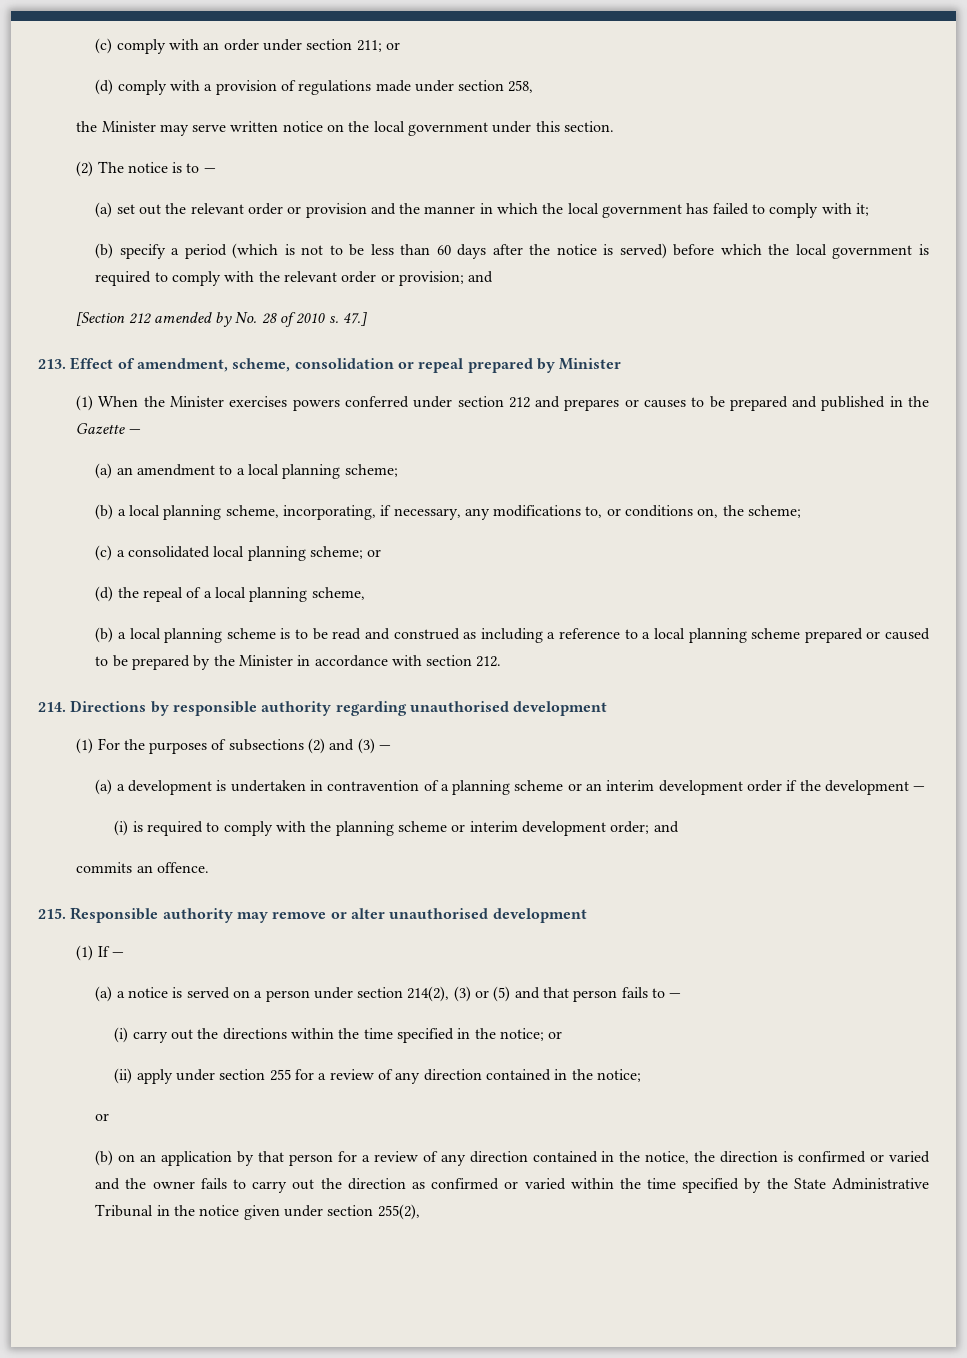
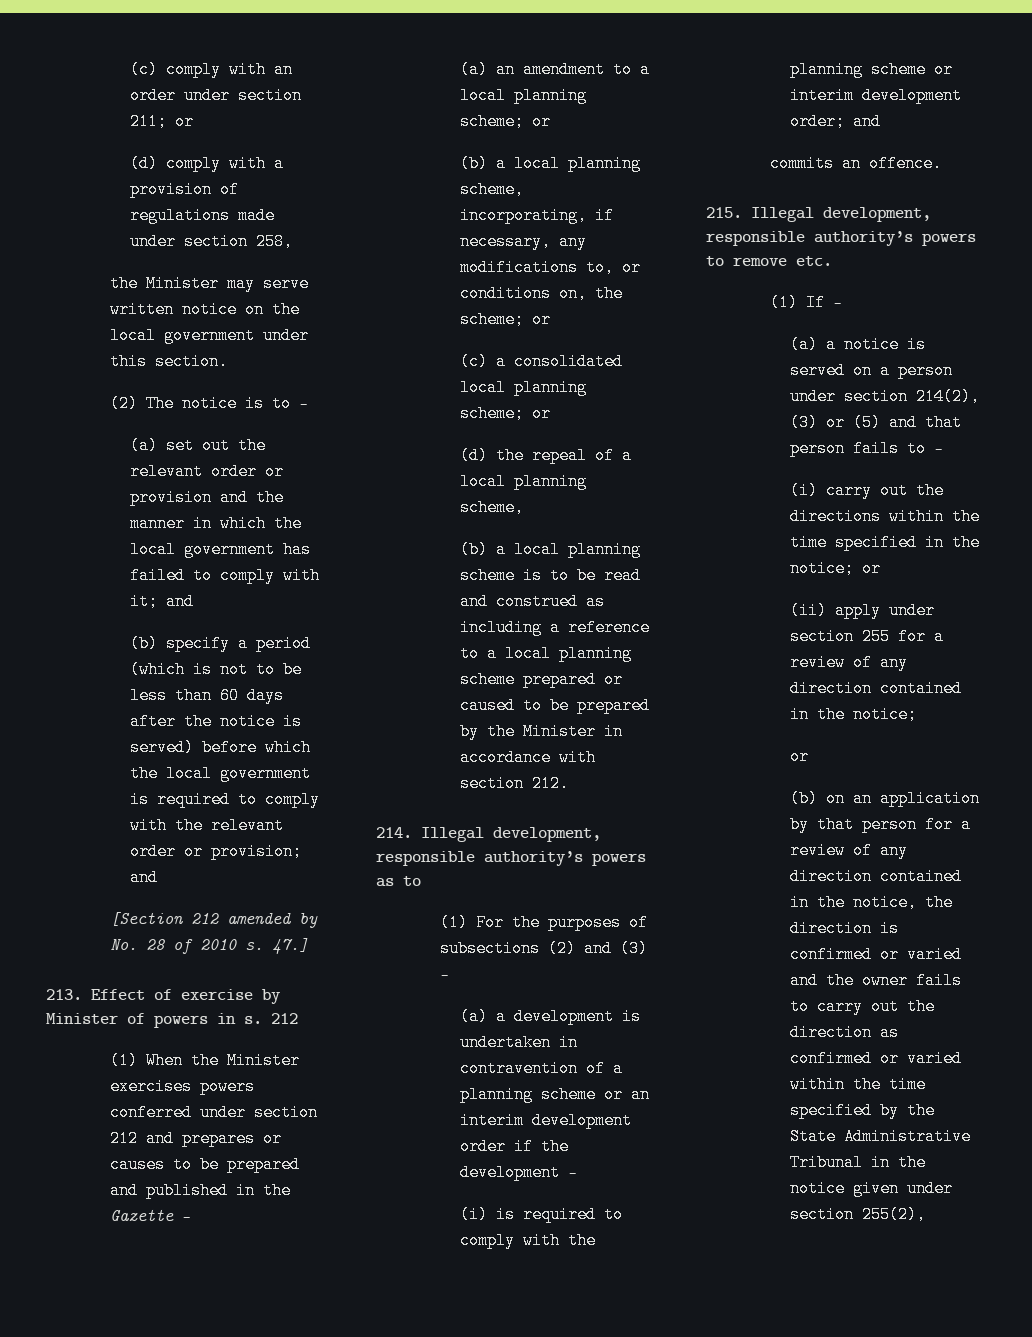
- (a) set out the relevant order or provision and the manner in which the local government has failed to comply with it;
+ (a) set out the relevant order or provision and the manner in which the local government has failed to comply with it; and
- 213. Effect of amendment, scheme, consolidation or repeal prepared by Minister
+ 213. Effect of exercise by Minister of powers in s. 212
- (a) an amendment to a local planning scheme;
+ (a) an amendment to a local planning scheme; or
- (b) a local planning scheme, incorporating, if necessary, any modifications to, or conditions on, the scheme;
+ (b) a local planning scheme, incorporating, if necessary, any modifications to, or conditions on, the scheme; or
- 214. Directions by responsible authority regarding unauthorised development
+ 214. Illegal development, responsible authority’s powers as to
- 215. Responsible authority may remove or alter unauthorised development
+ 215. Illegal development, responsible authority’s powers to remove etc.

